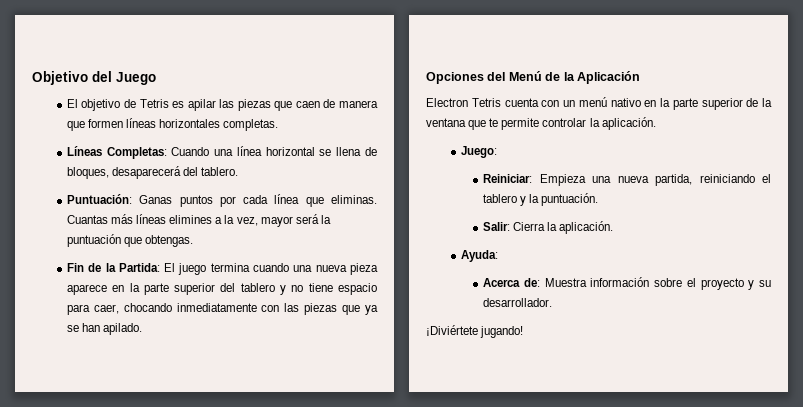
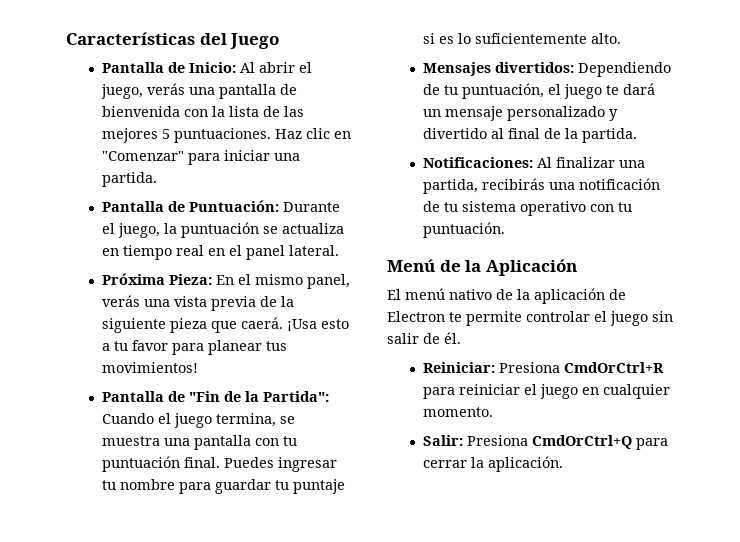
- Objetivo del Juego
+ Características del Juego
- El objetivo de Tetris es apilar las piezas que caen de manera que formen líneas horizontales completas.
- Líneas Completas: Cuando una línea horizontal se llena de bloques, desaparecerá del tablero.
- Puntuación: Ganas puntos por cada línea que eliminas. Cuantas más líneas elimines a la vez, mayor será la puntuación que obtengas.
- Fin de la Partida: El juego termina cuando una nueva pieza aparece en la parte superior del tablero y no tiene espacio para caer, chocando inmediatamente con las piezas que ya se han apilado.
- Opciones del Menú de la Aplicación
- Electron Tetris cuenta con un menú nativo en la parte superior de la ventana que te permite controlar la aplicación.
- Juego:
- Reiniciar: Empieza una nueva partida, reiniciando el tablero y la puntuación.
- Salir: Cierra la aplicación.
- Ayuda:
- Acerca de: Muestra información sobre el proyecto y su desarrollador.
- ¡Diviértete jugando!
+ Pantalla de Inicio: Al abrir el juego, verás una pantalla de bienvenida con la lista de las mejores 5 puntuaciones. Haz clic en "Comenzar" para iniciar una partida.
+ Pantalla de Puntuación: Durante el juego, la puntuación se actualiza en tiempo real en el panel lateral.
+ Próxima Pieza: En el mismo panel, verás una vista previa de la siguiente pieza que caerá. ¡Usa esto a tu favor para planear tus movimientos!
+ Pantalla de "Fin de la Partida": Cuando el juego termina, se muestra una pantalla con tu puntuación final. Puedes ingresar tu nombre para guardar tu puntaje si es lo suficientemente alto.
+ Mensajes divertidos: Dependiendo de tu puntuación, el juego te dará un mensaje personalizado y divertido al final de la partida.
+ Notificaciones: Al finalizar una partida, recibirás una notificación de tu sistema operativo con tu puntuación.
+ Menú de la Aplicación
+ El menú nativo de la aplicación de Electron te permite controlar el juego sin salir de él.
+ Reiniciar: Presiona CmdOrCtrl+R para reiniciar el juego en cualquier momento.
+ Salir: Presiona CmdOrCtrl+Q para cerrar la aplicación.

